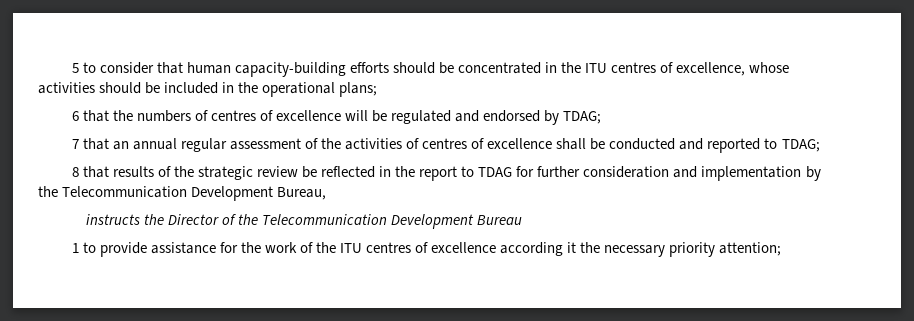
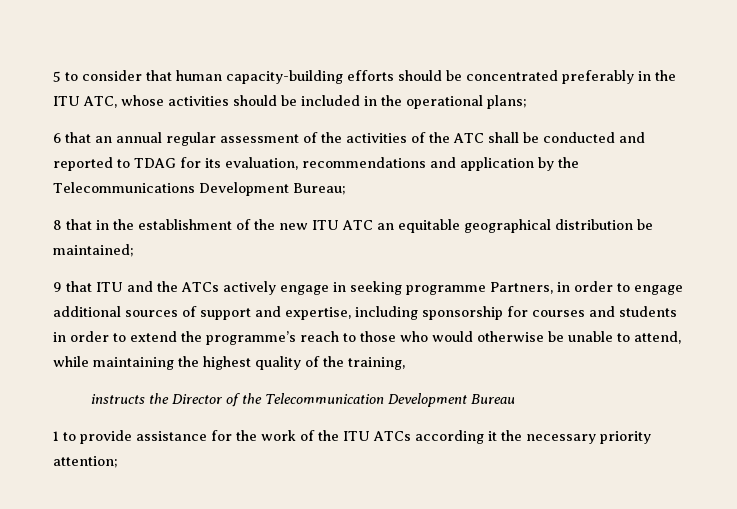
- 5 to consider that human capacity-building efforts should be concentrated in the ITU centres of excellence, whose activities should be included in the operational plans;
+ 5 to consider that human capacity-building efforts should be concentrated preferably in the ITU ATC, whose activities should be included in the operational plans;
- 6 that the numbers of centres of excellence will be regulated and endorsed by TDAG;
- 7 that an annual regular assessment of the activities of centres of excellence shall be conducted and reported to TDAG;
- 8 that results of the strategic review be reflected in the report to TDAG for further consideration and implementation by the Telecommunication Development Bureau,
+ 6 that an annual regular assessment of the activities of the ATC shall be conducted and reported to TDAG for its evaluation, recommendations and application by the Telecommunications Development Bureau;
+ 8 that in the establishment of the new ITU ATC an equitable geographical distribution be maintained;
+ 9 that ITU and the ATCs actively engage in seeking programme Partners, in order to engage additional sources of support and expertise, including sponsorship for courses and students in order to extend the programme’s reach to those who would otherwise be unable to attend, while maintaining the highest quality of the training,
- 1 to provide assistance for the work of the ITU centres of excellence according it the necessary priority attention;
+ 1 to provide assistance for the work of the ITU ATCs according it the necessary priority attention;

